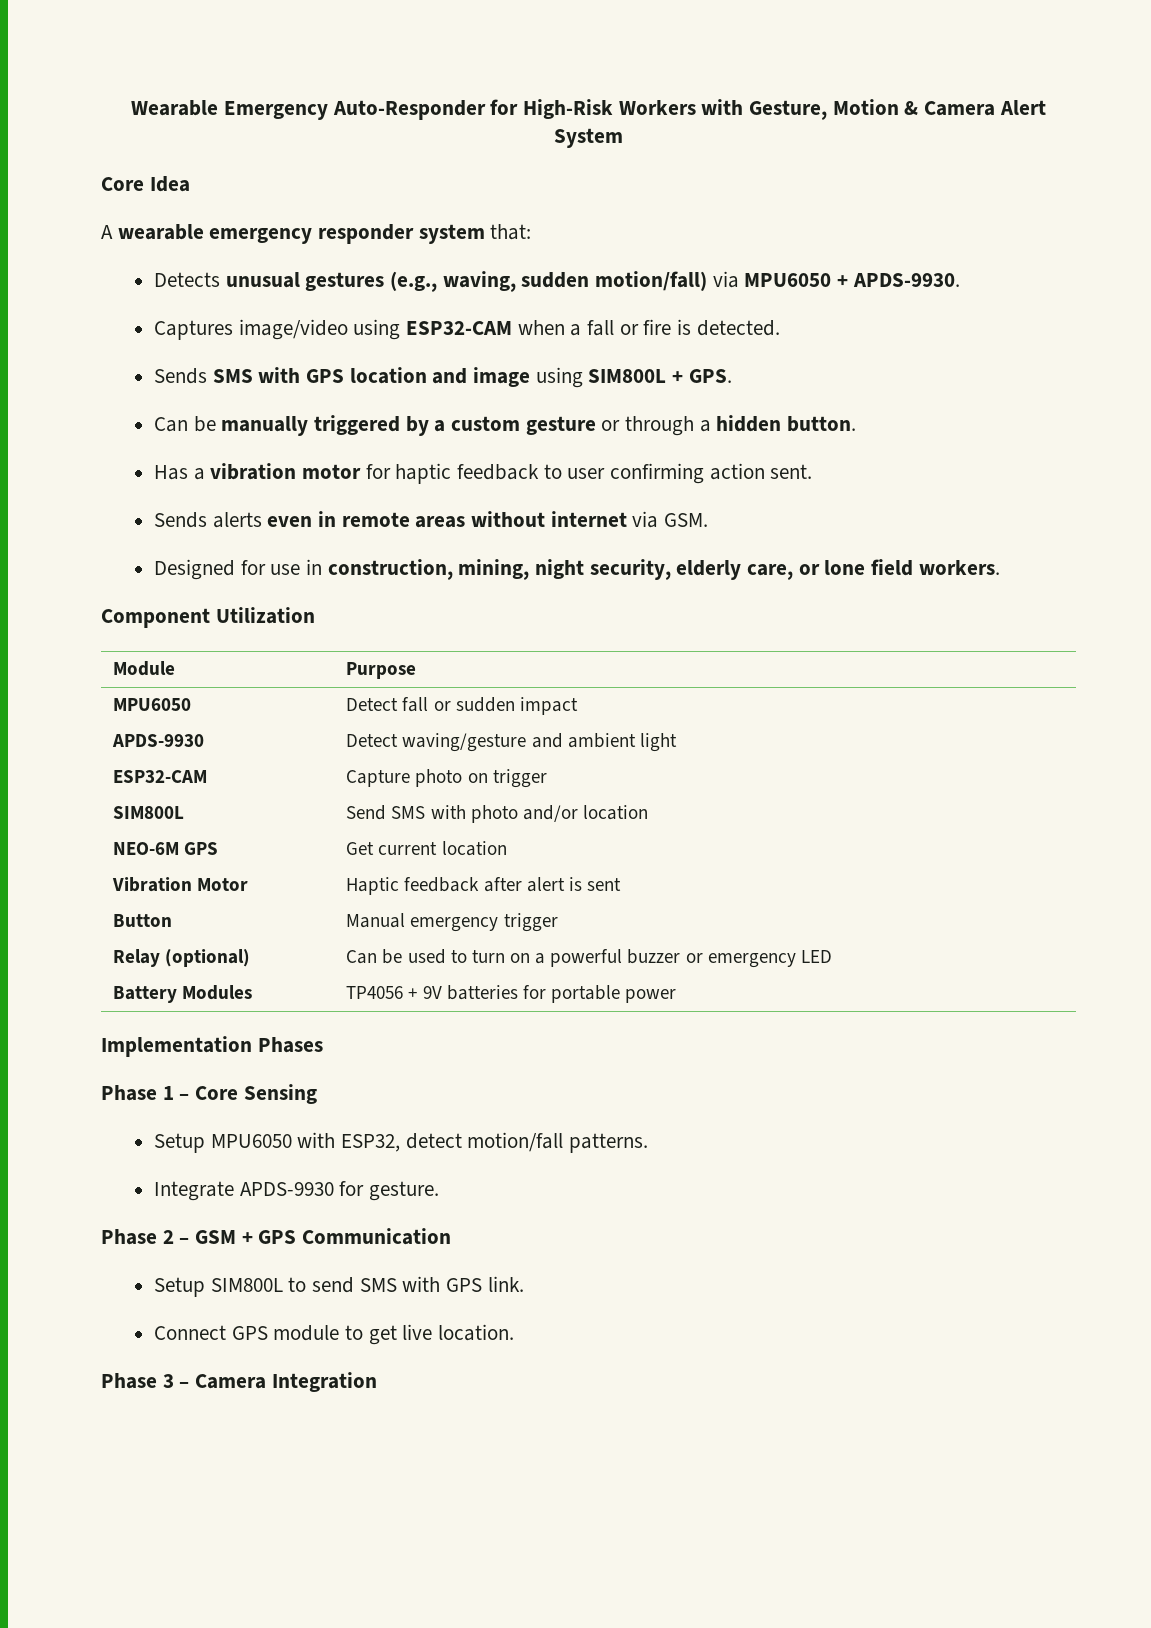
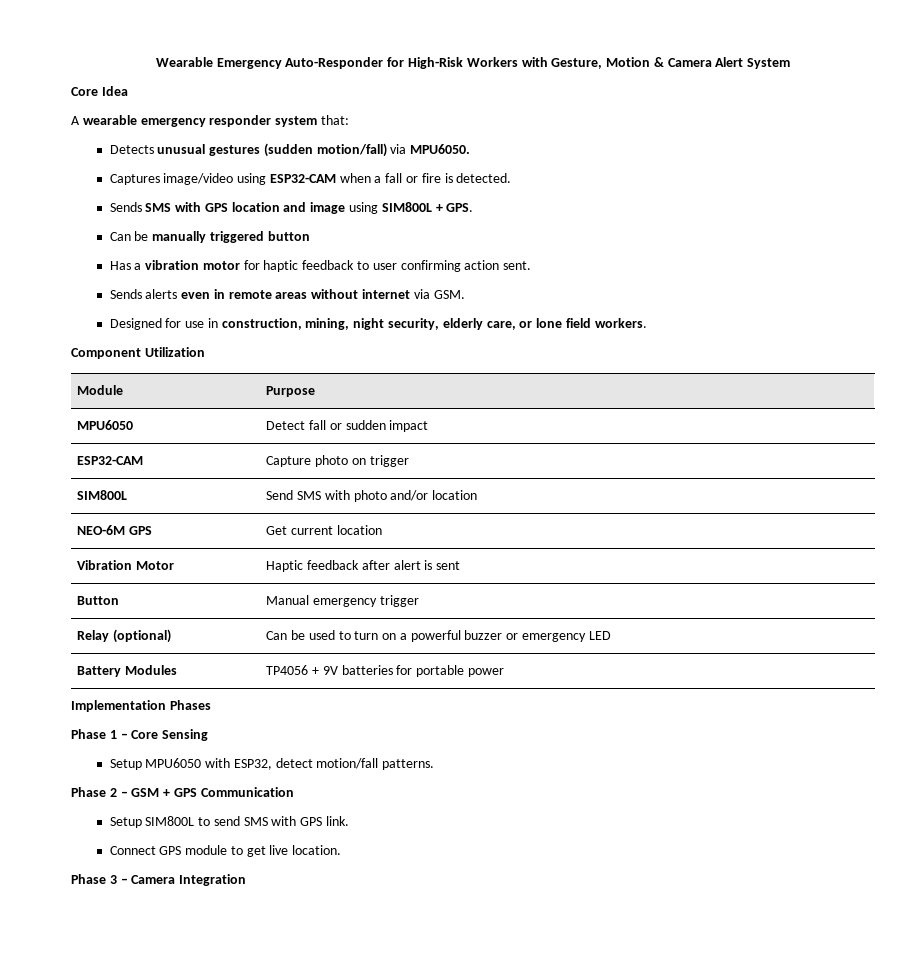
- Detects unusual gestures (e.g., waving, sudden motion/fall) via MPU6050 + APDS-9930.
+ Detects unusual gestures (sudden motion/fall) via MPU6050.
- Can be manually triggered by a custom gesture or through a hidden button.
+ Can be manually triggered button
- APDS-9930 | Detect waving/gesture and ambient light
- Integrate APDS-9930 for gesture.

